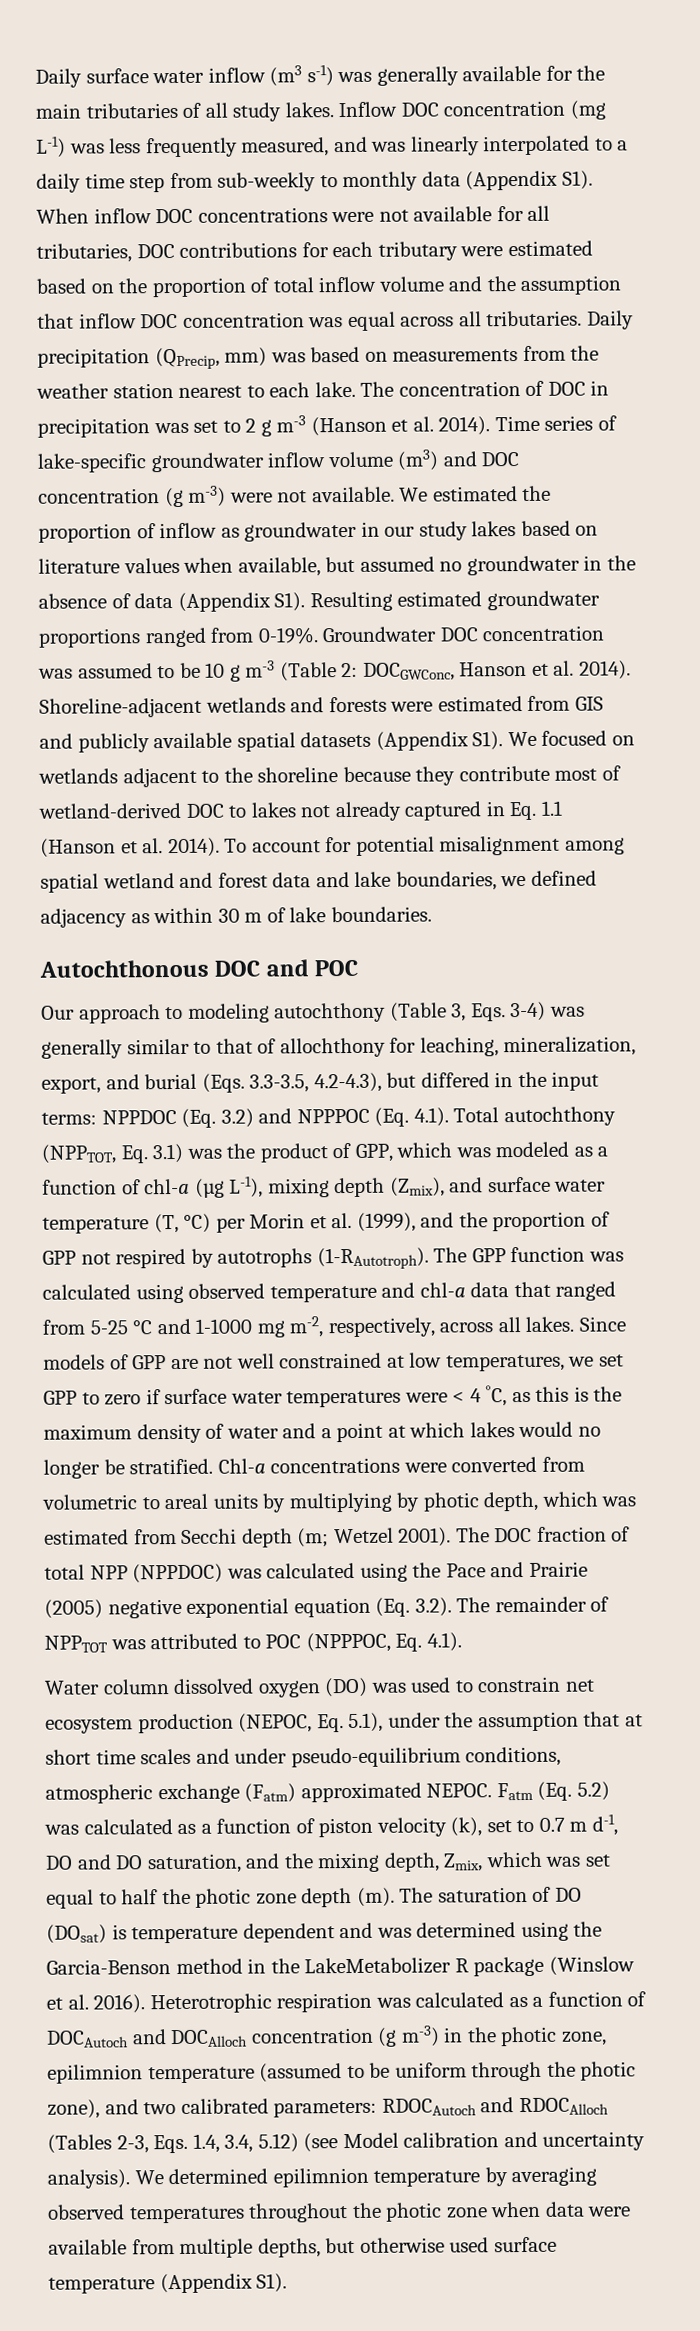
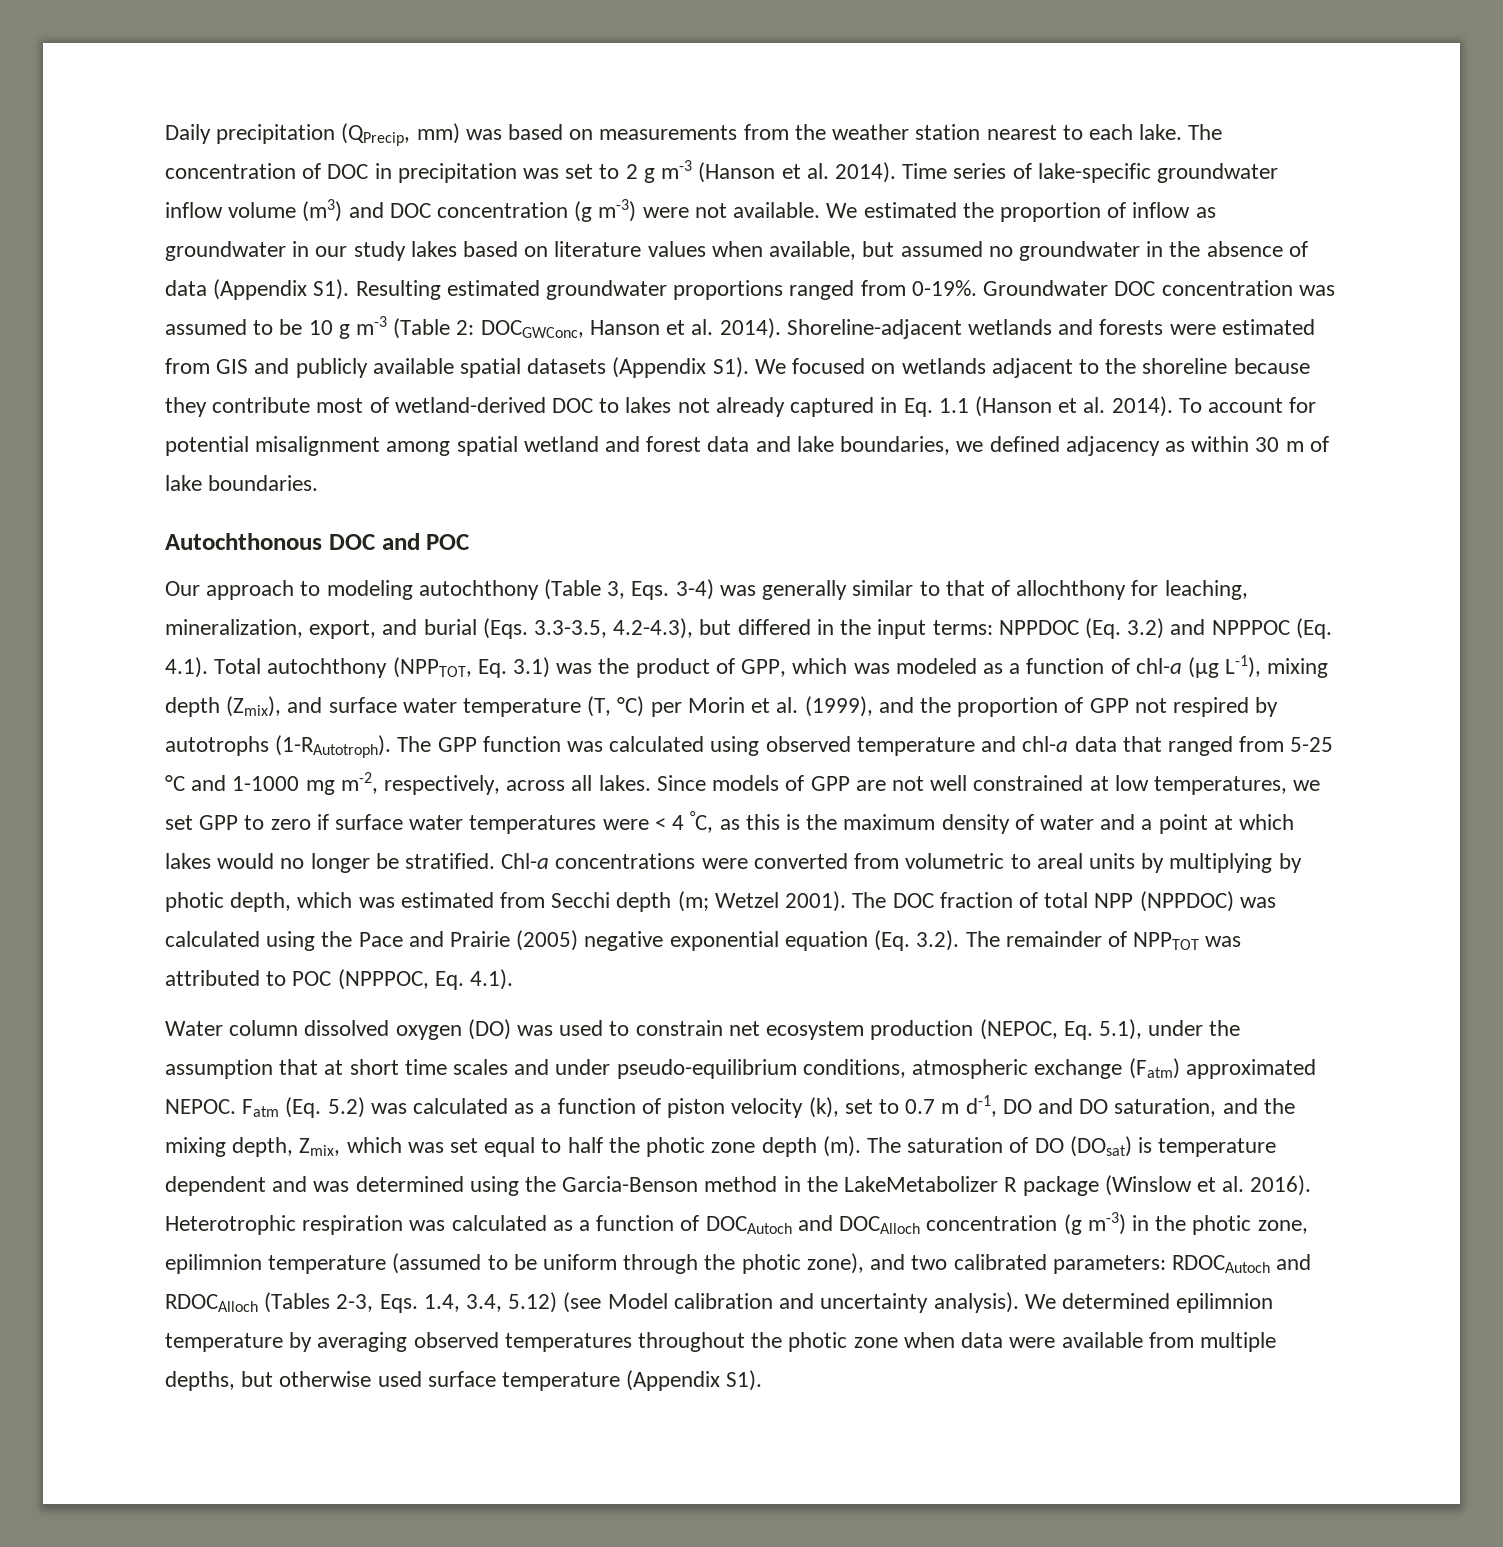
- Daily surface water inflow (m3 s-1) was generally available for the main tributaries of all study lakes. Inflow DOC concentration (mg L-1) was less frequently measured, and was linearly interpolated to a daily time step from sub-weekly to monthly data (Appendix S1). When inflow DOC concentrations were not available for all tributaries, DOC contributions for each tributary were estimated based on the proportion of total inflow volume and the assumption that inflow DOC concentration was equal across all tributaries. Daily precipitation (QPrecip, mm) was based on measurements from the weather station nearest to each lake.
+ Daily precipitation (QPrecip, mm) was based on measurements from the weather station nearest to each lake.

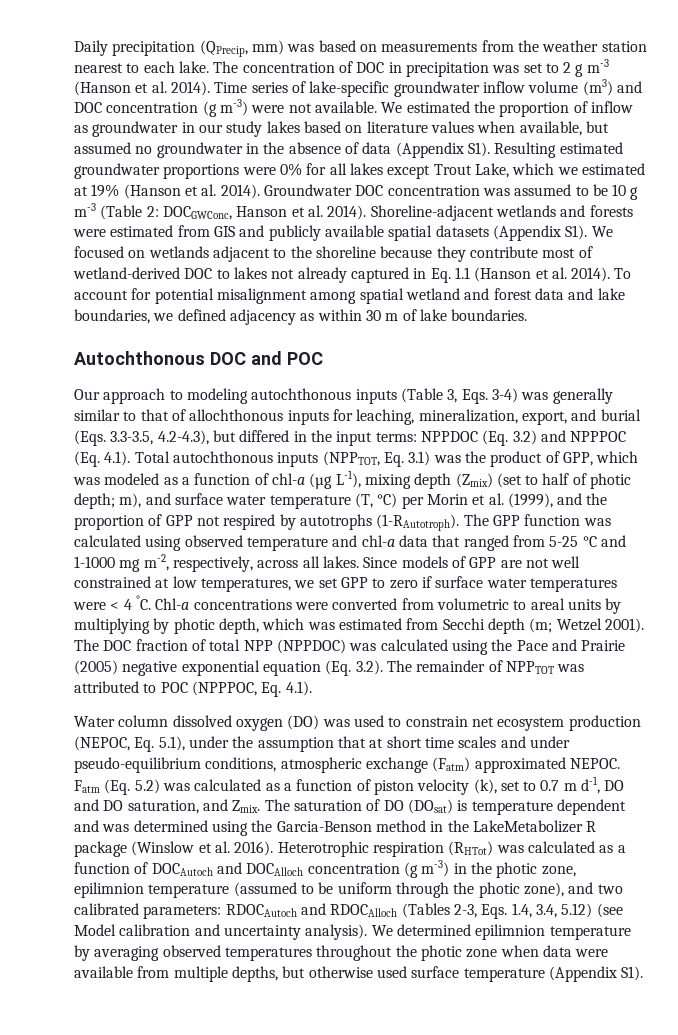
- We estimated the proportion of inflow as groundwater in our study lakes based on literature values when available, but assumed no groundwater in the absence of data (Appendix S1). Resulting estimated groundwater proportions ranged from 0-19%.
+ We estimated the proportion of inflow as groundwater in our study lakes based on literature values when available, but assumed no groundwater in the absence of data (Appendix S1). Resulting estimated groundwater proportions were 0% for all lakes except Trout Lake, which we estimated at 19% (Hanson et al. 2014).
- Our approach to modeling autochthony (Table 3, Eqs. 3-4) was generally similar to that of allochthony for leaching, mineralization, export, and burial (Eqs. 3.3-3.5, 4.2-4.3), but differed in the input terms:
+ Our approach to modeling autochthonous inputs (Table 3, Eqs. 3-4) was generally similar to that of allochthonous inputs for leaching, mineralization, export, and burial (Eqs. 3.3-3.5, 4.2-4.3), but differed in the input terms:
- NPPDOC (Eq. 3.2) and NPPPOC (Eq. 4.1). Total autochthony (NPPTOT, Eq. 3.1) was the product of GPP, which was modeled as a function of chl-a (µg L-1), mixing depth (Zmix), and surface water temperature (T, °C) per Morin et al. (1999), and the proportion of GPP not respired by autotrophs (1-RAutotroph).
+ NPPDOC (Eq. 3.2) and NPPPOC (Eq. 4.1). Total autochthonous inputs (NPPTOT, Eq. 3.1) was the product of GPP, which was modeled as a function of chl-a (µg L-1), mixing depth (Zmix) (set to half of photic depth; m), and surface water temperature (T, °C) per Morin et al. (1999), and the proportion of GPP not respired by autotrophs (1-RAutotroph).
- Since models of GPP are not well constrained at low temperatures, we set GPP to zero if surface water temperatures were < 4 °C, as this is the maximum density of water and a point at which lakes would no longer be stratified.
+ Since models of GPP are not well constrained at low temperatures, we set GPP to zero if surface water temperatures were < 4 °C.
- Fatm (Eq. 5.2) was calculated as a function of piston velocity (k), set to 0.7 m d-1, DO and DO saturation, and the mixing depth, Zmix, which was set equal to half the photic zone depth (m).
+ Fatm (Eq. 5.2) was calculated as a function of piston velocity (k), set to 0.7 m d-1, DO and DO saturation, and Zmix.
- Heterotrophic respiration was calculated as a function of DOCAutoch and DOCAlloch concentration (g m-3) in the photic zone, epilimnion temperature (assumed to be uniform through the photic zone), and two calibrated parameters: RDOCAutoch and RDOCAlloch (Tables 2-3, Eqs. 1.4, 3.4, 5.12) (see Model calibration and uncertainty analysis).
+ Heterotrophic respiration (RHTot) was calculated as a function of DOCAutoch and DOCAlloch concentration (g m-3) in the photic zone, epilimnion temperature (assumed to be uniform through the photic zone), and two calibrated parameters: RDOCAutoch and RDOCAlloch (Tables 2-3, Eqs. 1.4, 3.4, 5.12) (see Model calibration and uncertainty analysis).

